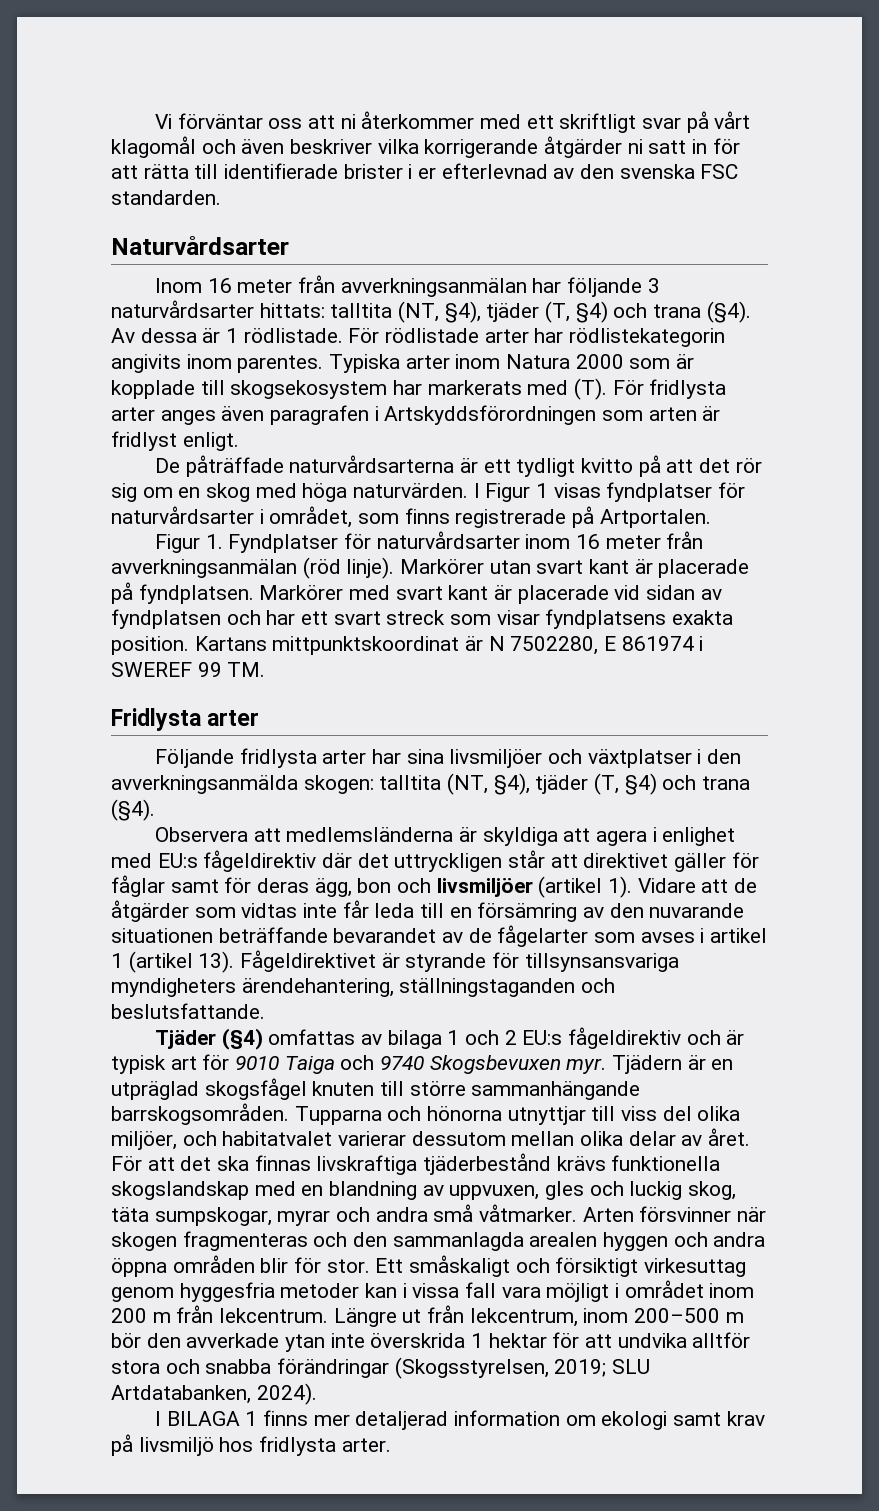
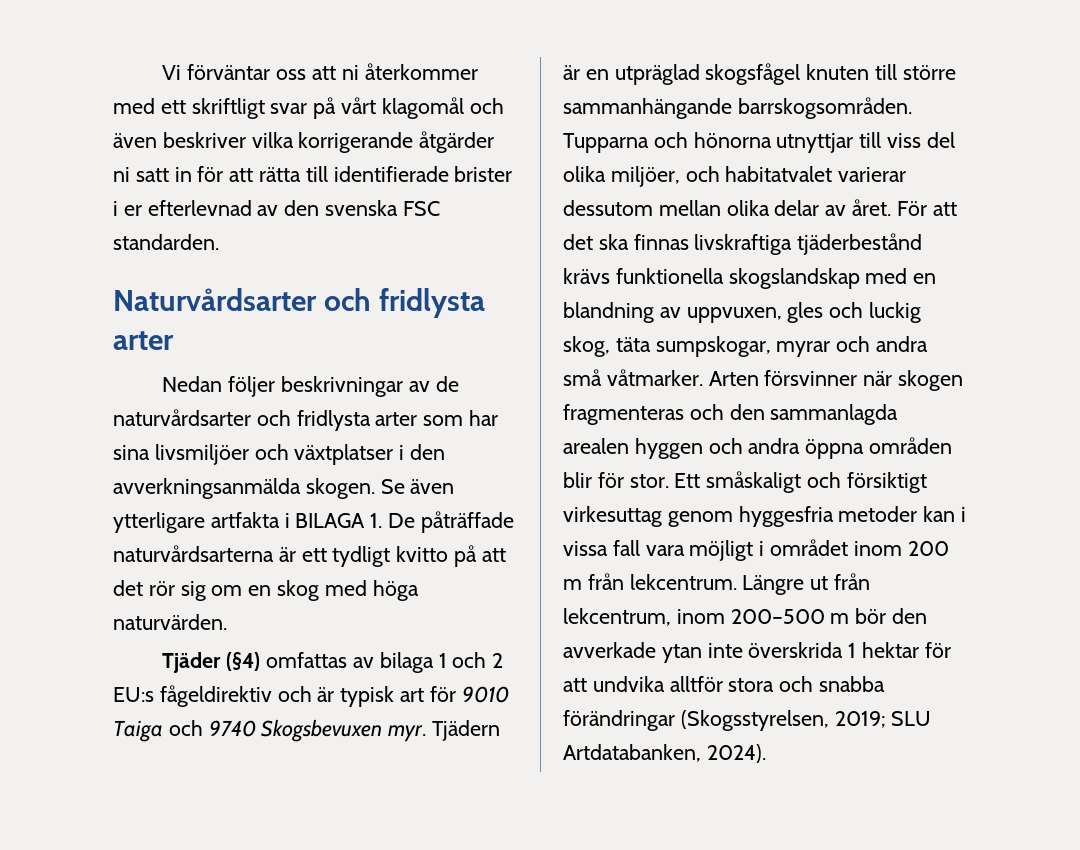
- Naturvårdsarter
- Inom 16 meter från avverkningsanmälan har följande 3 naturvårdsarter hittats: talltita (NT, §4), tjäder (T, §4) och trana (§4). Av dessa är 1 rödlistade. För rödlistade arter har rödlistekategorin angivits inom parentes. Typiska arter inom Natura 2000 som är kopplade till skogsekosystem har markerats med (T). För fridlysta arter anges även paragrafen i Artskyddsförordningen som arten är fridlyst enligt.
- De påträffade naturvårdsarterna är ett tydligt kvitto på att det rör sig om en skog med höga naturvärden. I Figur 1 visas fyndplatser för naturvårdsarter i området, som finns registrerade på Artportalen.
- Figur 1. Fyndplatser för naturvårdsarter inom 16 meter från avverkningsanmälan (röd linje). Markörer utan svart kant är placerade på fyndplatsen. Markörer med svart kant är placerade vid sidan av fyndplatsen och har ett svart streck som visar fyndplatsens exakta position. Kartans mittpunktskoordinat är N 7502280, E 861974 i SWEREF 99 TM.
- Fridlysta arter
- Följande fridlysta arter har sina livsmiljöer och växtplatser i den avverkningsanmälda skogen: talltita (NT, §4), tjäder (T, §4) och trana (§4).
- Observera att medlemsländerna är skyldiga att agera i enlighet med EU:s fågeldirektiv där det uttryckligen står att direktivet gäller för fåglar samt för deras ägg, bon och livsmiljöer (artikel 1). Vidare att de åtgärder som vidtas inte får leda till en försämring av den nuvarande situationen beträffande bevarandet av de fågelarter som avses i artikel 1 (artikel 13). Fågeldirektivet är styrande för tillsynsansvariga myndigheters ärendehantering, ställningstaganden och beslutsfattande.
+ Naturvårdsarter och fridlysta arter
+ Nedan följer beskrivningar av de naturvårdsarter och fridlysta arter som har sina livsmiljöer och växtplatser i den avverkningsanmälda skogen. Se även ytterligare artfakta i BILAGA 1. De påträffade naturvårdsarterna är ett tydligt kvitto på att det rör sig om en skog med höga naturvärden.
- I BILAGA 1 finns mer detaljerad information om ekologi samt krav på livsmiljö hos fridlysta arter.

